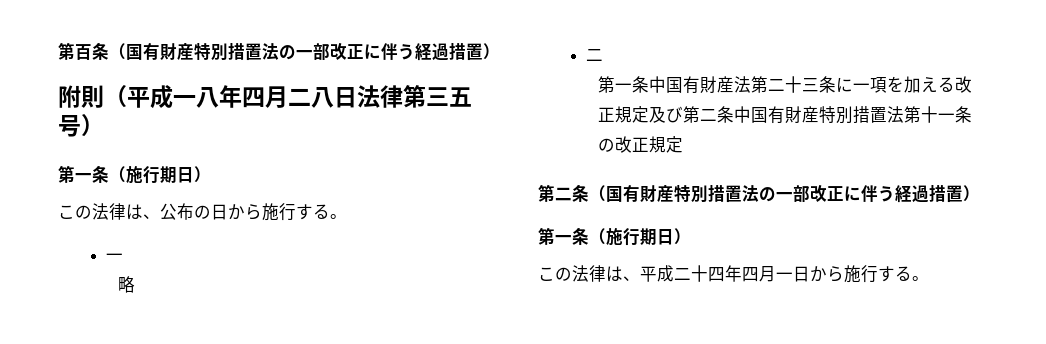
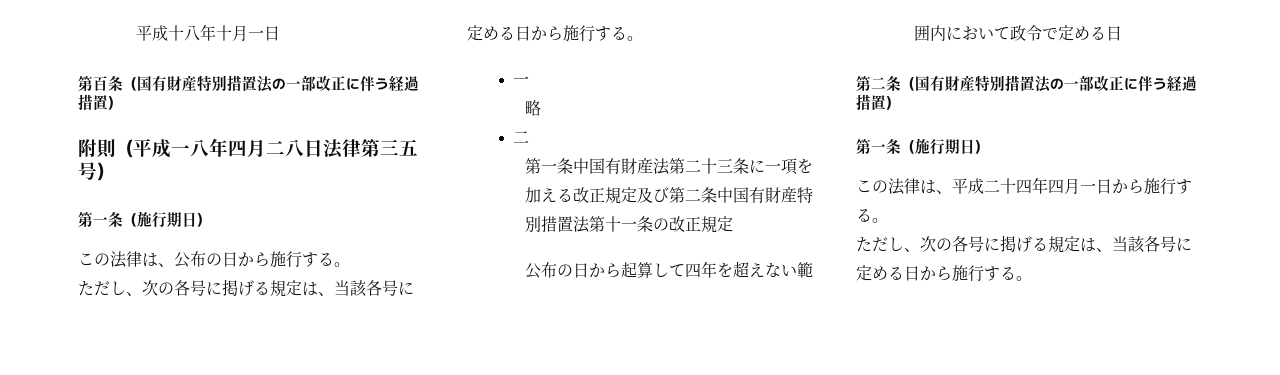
+ 平成十八年十月一日
  この法律は、公布の日から施行する。
+ ただし、次の各号に掲げる規定は、当該各号に定める日から施行する。
+ 公布の日から起算して四年を超えない範囲内において政令で定める日
  この法律は、平成二十四年四月一日から施行する。
+ ただし、次の各号に掲げる規定は、当該各号に定める日から施行する。

